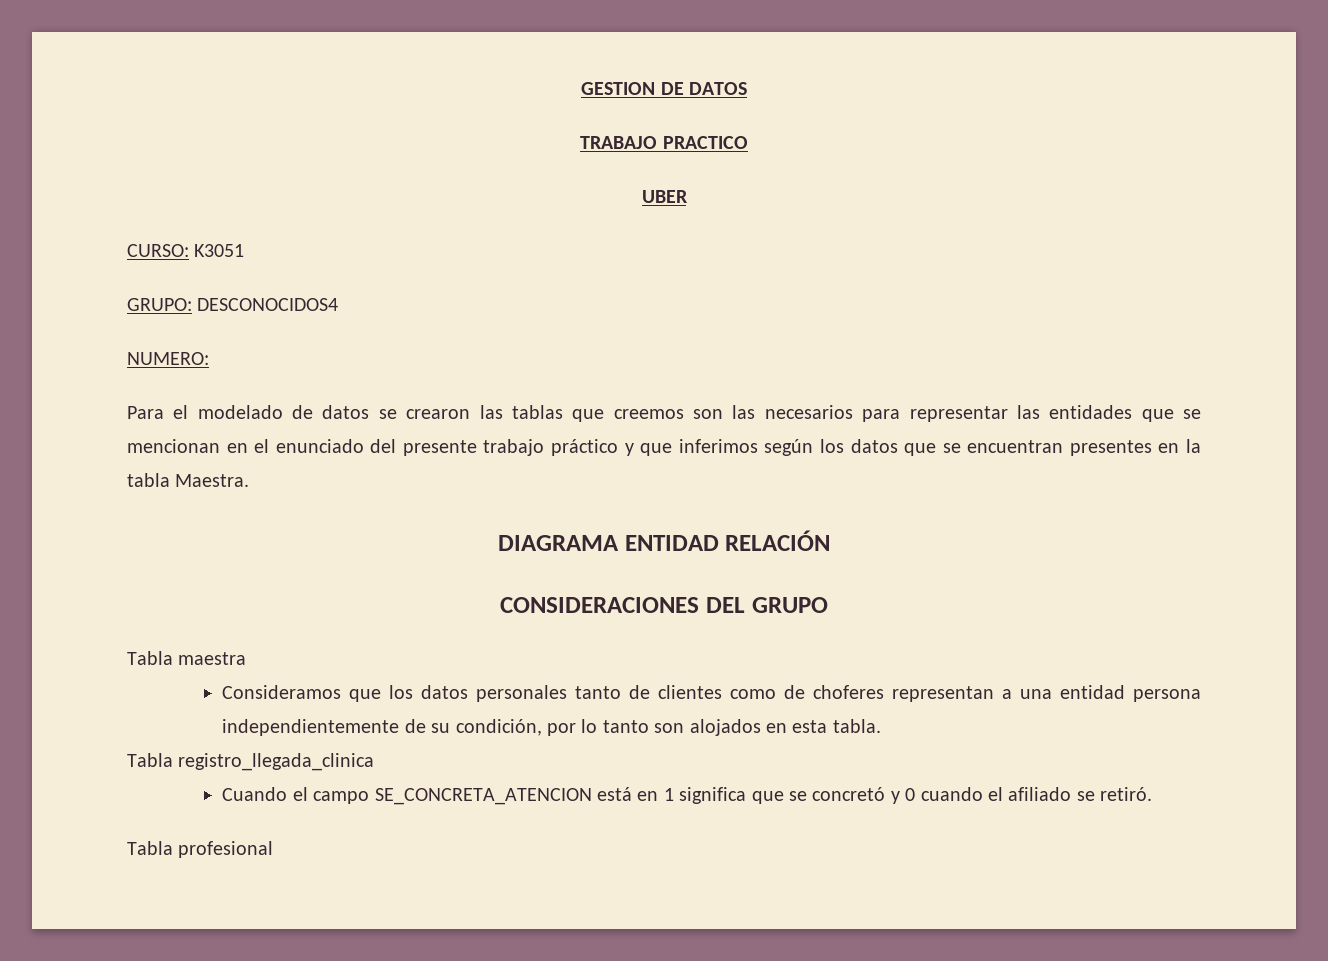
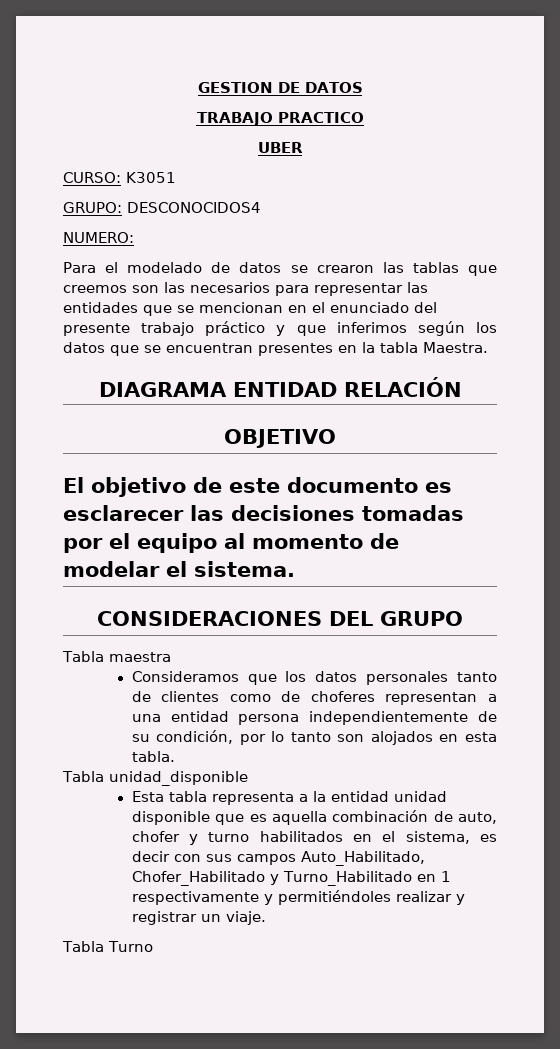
+ OBJETIVO
+ El objetivo de este documento es esclarecer las decisiones tomadas por el equipo al momento de modelar el sistema.
- Tabla registro_llegada_clinica
- Cuando el campo SE_CONCRETA_ATENCION está en 1 significa que se concretó y 0 cuando el afiliado se retiró.
- Tabla profesional
+ Tabla unidad_disponible
+ Esta tabla representa a la entidad unidad disponible que es aquella combinación de auto, chofer y turno habilitados en el sistema, es decir con sus campos Auto_Habilitado, Chofer_Habilitado y Turno_Habilitado en 1 respectivamente y permitiéndoles realizar y registrar un viaje.
+ Tabla Turno

